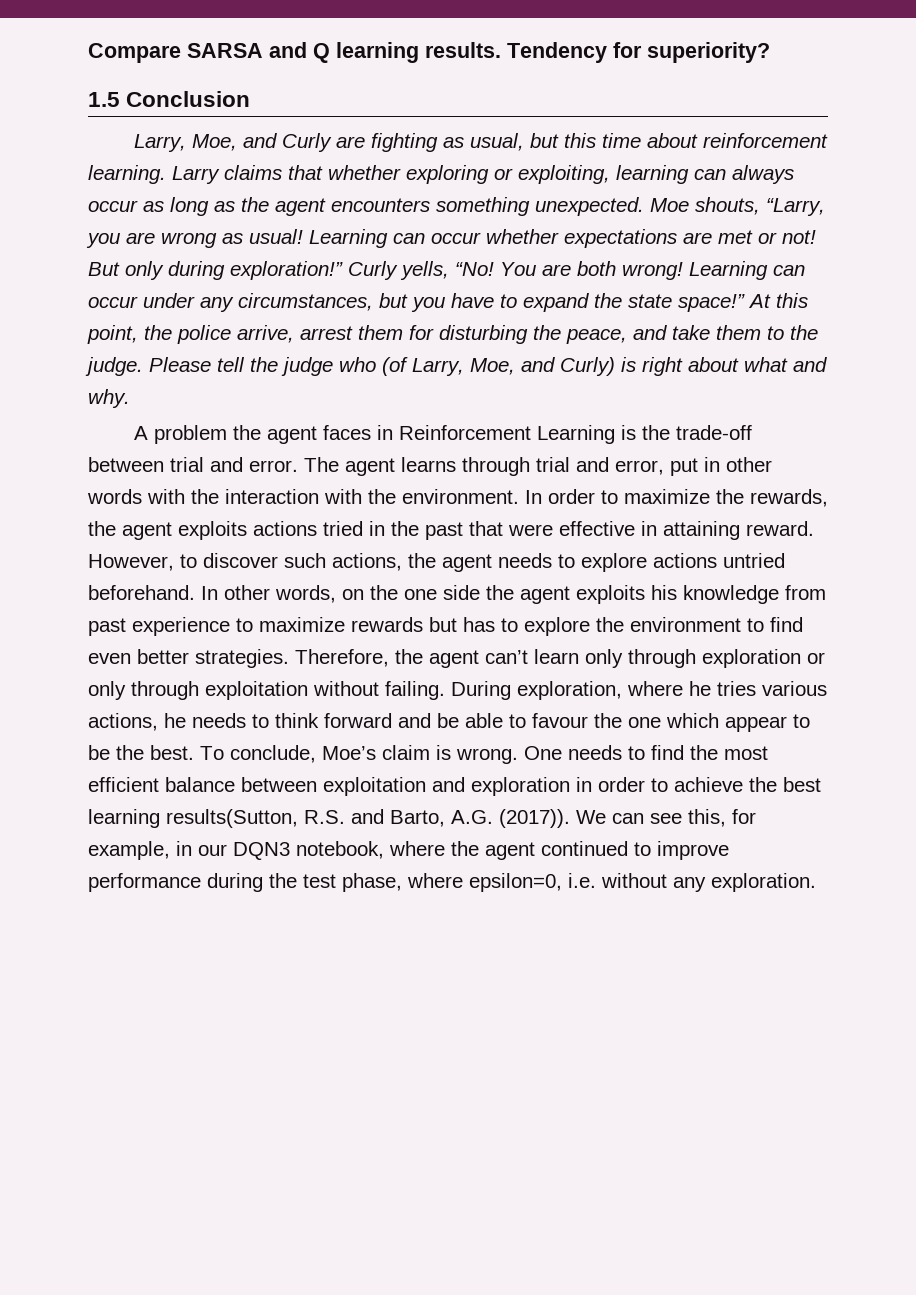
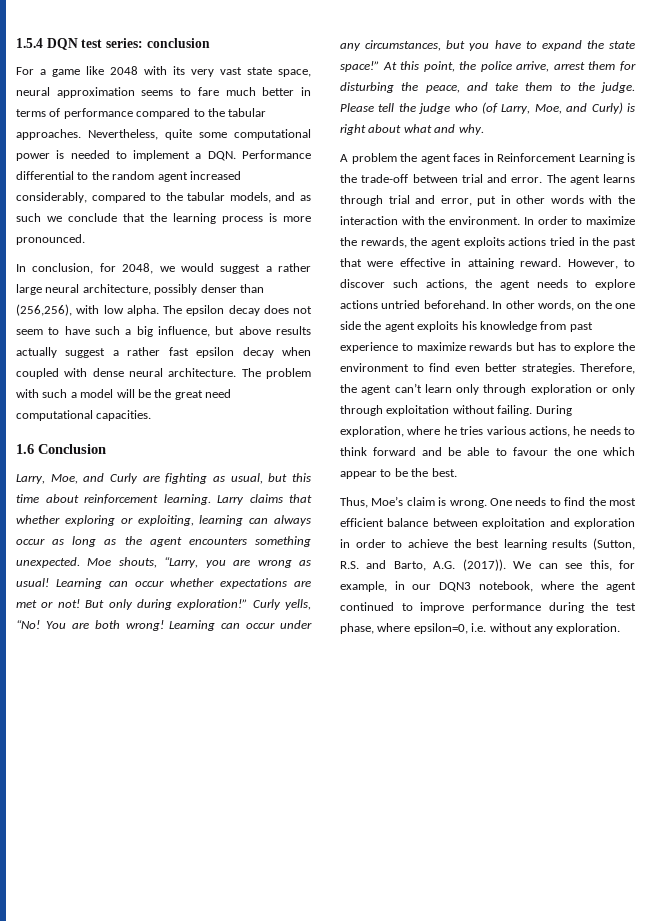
- Compare SARSA and Q learning results. Tendency for superiority?
- 1.5 Conclusion
+ 1.5.4 DQN test series: conclusion
+ For a game like 2048 with its very vast state space, neural approximation seems to fare much better in terms of performance compared to the tabular approaches. Nevertheless, quite some computational power is needed to implement a DQN. Performance differential to the random agent increased considerably, compared to the tabular models, and as such we conclude that the learning process is more pronounced.
+ In conclusion, for 2048, we would suggest a rather large neural architecture, possibly denser than (256,256), with low alpha. The epsilon decay does not seem to have such a big influence, but above results actually suggest a rather fast epsilon decay when coupled with dense neural architecture. The problem with such a model will be the great need computational capacities.
+ 1.6 Conclusion
- During exploration, where he tries various actions, he needs to think forward and be able to favour the one which appear to be the best. To conclude, Moe’s claim is wrong.
+ During exploration, where he tries various actions, he needs to think forward and be able to favour the one which appear to be the best.
+ Thus, Moe’s claim is wrong.
- One needs to find the most efficient balance between exploitation and exploration in order to achieve the best learning results(Sutton, R.S. and Barto, A.G. (2017)).
+ One needs to find the most efficient balance between exploitation and exploration in order to achieve the best learning results (Sutton, R.S. and Barto, A.G. (2017)).

